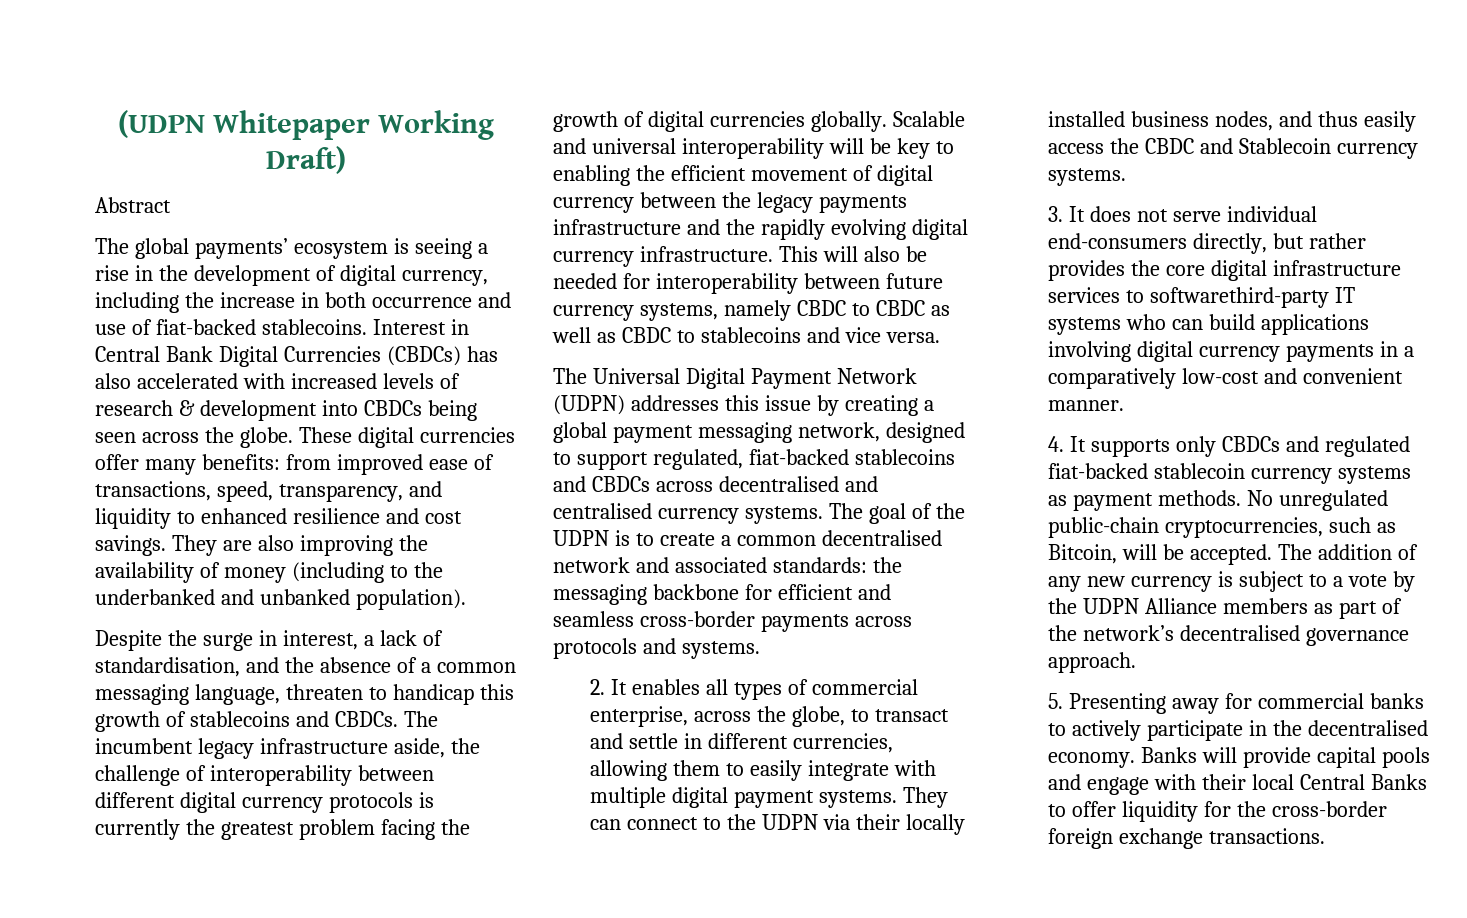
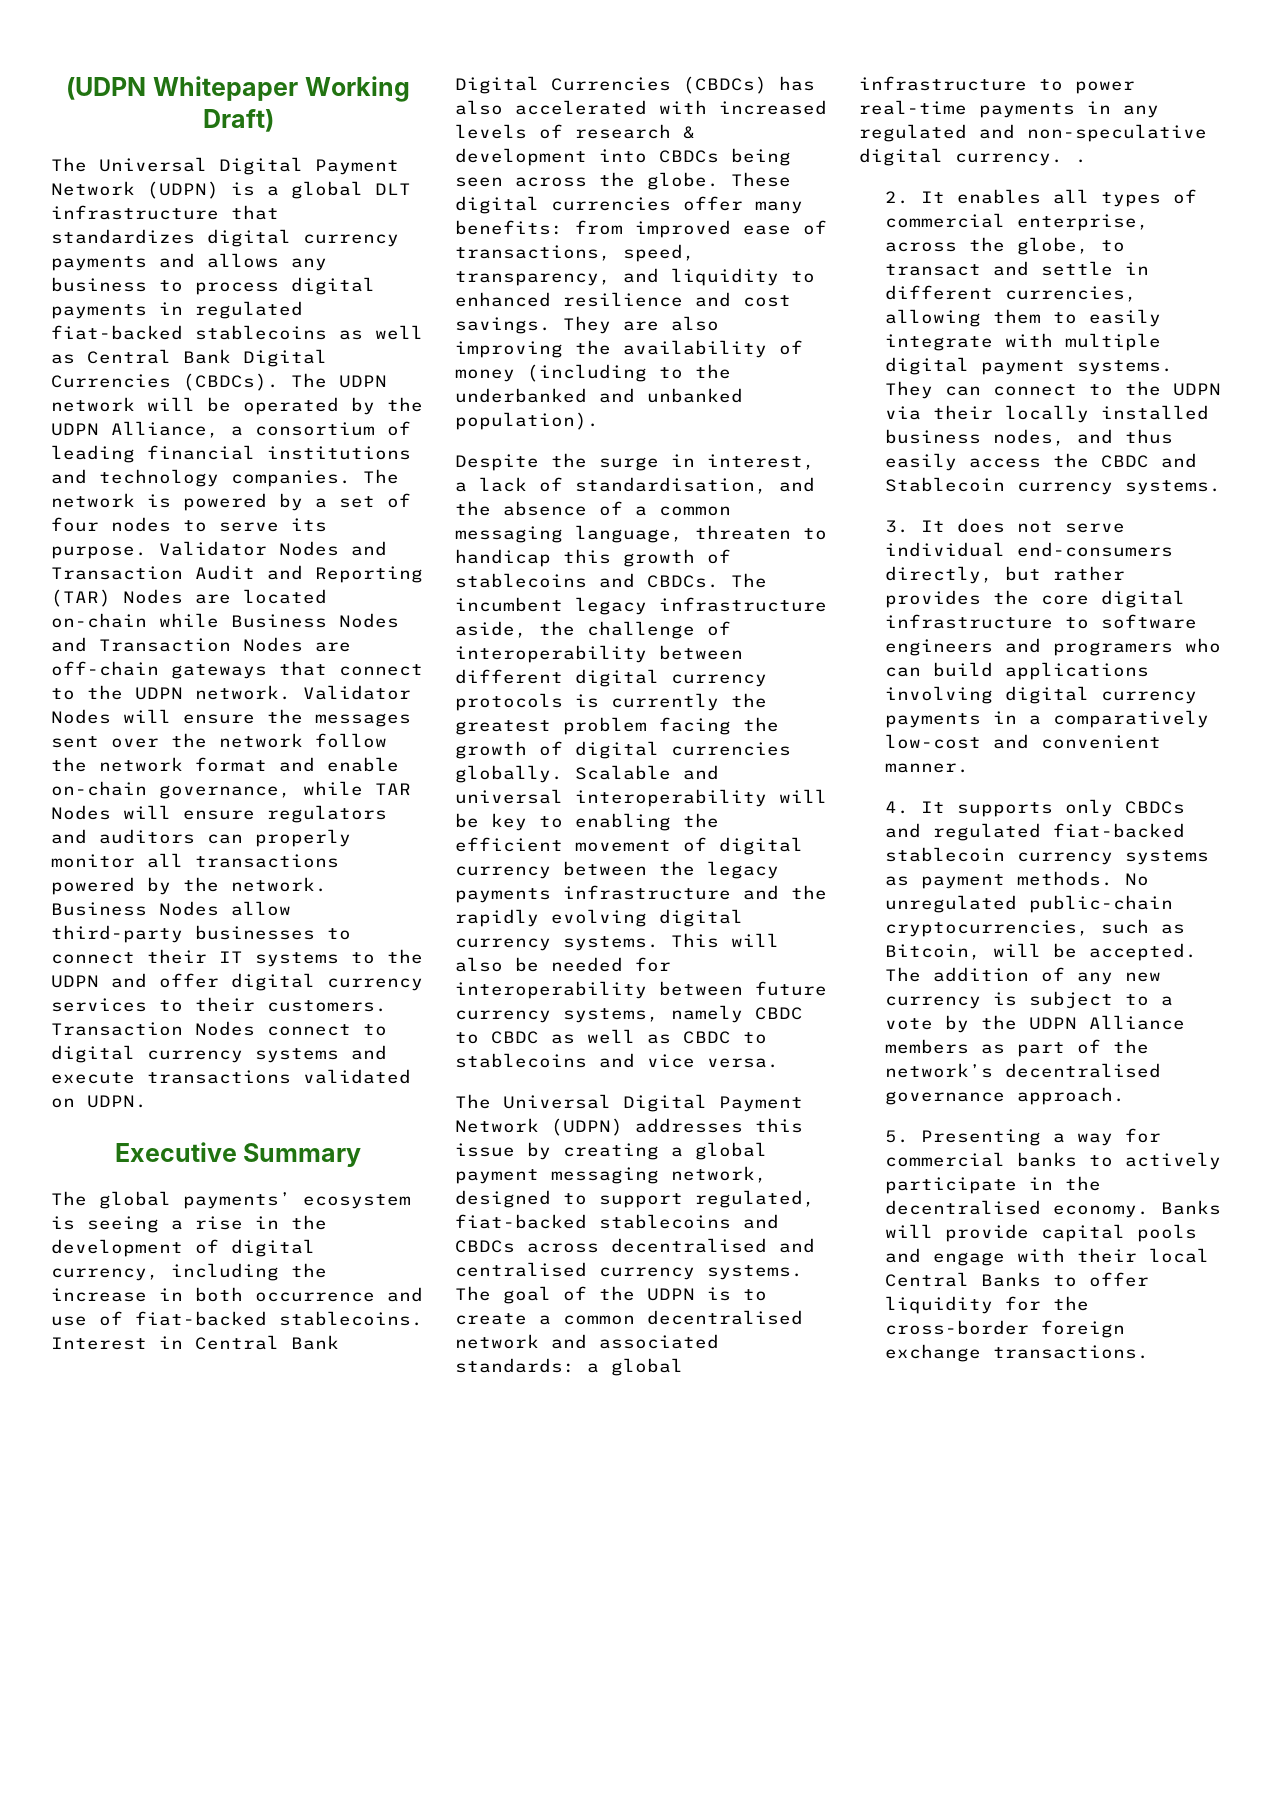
- Abstract
+ The Universal Digital Payment Network (UDPN) is a global DLT infrastructure that standardizes digital currency payments and allows any business to process digital payments in regulated fiat-backed stablecoins as well as Central Bank Digital Currencies (CBDCs). The UDPN network will be operated by the UDPN Alliance, a consortium of leading financial institutions and technology companies. The network is powered by a set of four nodes to serve its purpose. Validator Nodes and Transaction Audit and Reporting (TAR) Nodes are located on-chain while Business Nodes and Transaction Nodes are off-chain gateways that connect to the UDPN network. Validator Nodes will ensure the messages sent over the network follow the network format and enable on-chain governance, while TAR Nodes will ensure regulators and auditors can properly monitor all transactions powered by the network. Business Nodes allow third-party businesses to connect their IT systems to the UDPN and offer digital currency services to their customers. Transaction Nodes connect to digital currency systems and execute transactions validated on UDPN.
+ Executive Summary
- Scalable and universal interoperability will be key to enabling the efficient movement of digital currency between the legacy payments infrastructure and the rapidly evolving digital currency infrastructure.
+ Scalable and universal interoperability will be key to enabling the efficient movement of digital currency between the legacy payments infrastructure and the rapidly evolving digital currency systems.
- The goal of the UDPN is to create a common decentralised network and associated standards: the messaging backbone for efficient and seamless cross-border payments across protocols and systems.
+ The goal of the UDPN is to create a common decentralised network and associated standards: a global infrastructure to power real-time payments in any regulated and non-speculative digital currency. .
- 3. It does not serve individual end-consumers directly, but rather provides the core digital infrastructure services to softwarethird-party IT systems who can build applications involving digital currency payments in a comparatively low-cost and convenient manner.
+ 3. It does not serve individual end-consumers directly, but rather provides the core digital infrastructure to software engineers and programers who can build applications involving digital currency payments in a comparatively low-cost and convenient manner.
- 5. Presenting away for commercial banks to actively participate in the decentralised economy.
+ 5. Presenting a way for commercial banks to actively participate in the decentralised economy.

